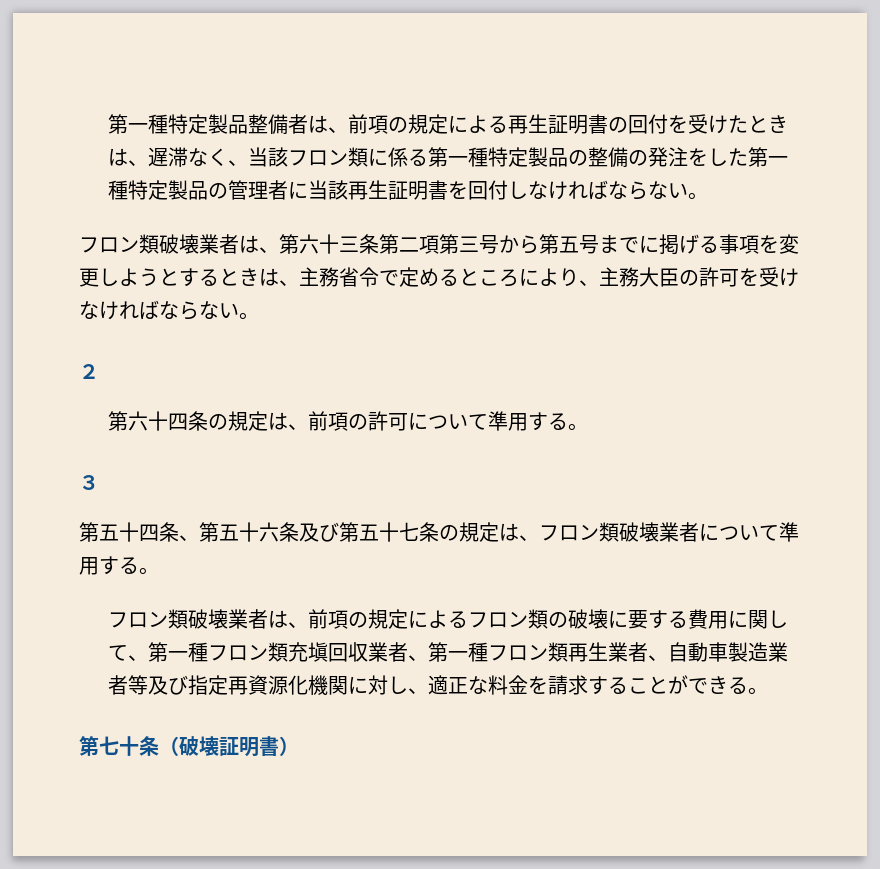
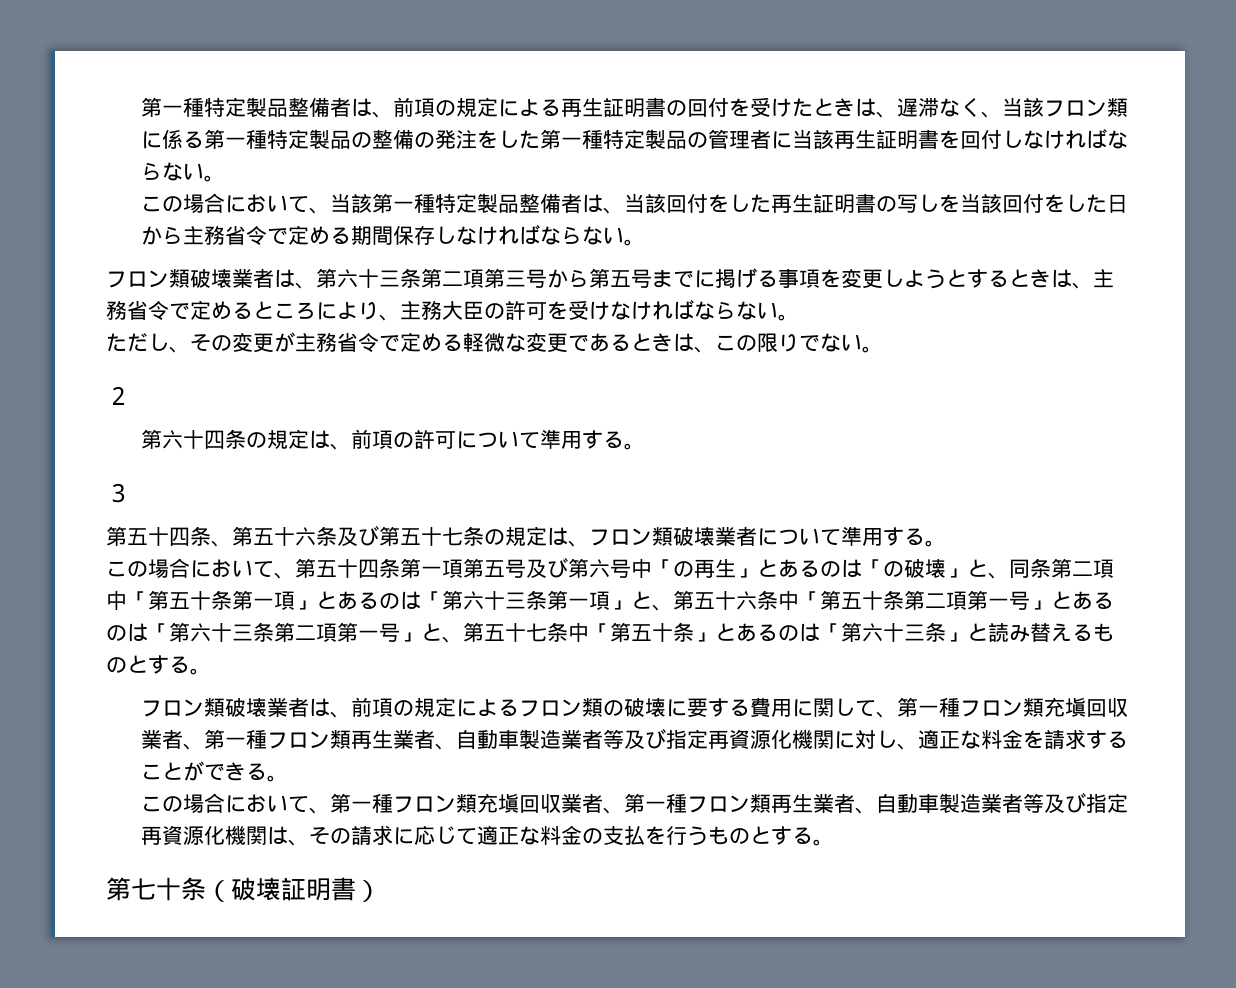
+ この場合において、当該第一種特定製品整備者は、当該回付をした再生証明書の写しを当該回付をした日から主務省令で定める期間保存しなければならない。
+ ただし、その変更が主務省令で定める軽微な変更であるときは、この限りでない。
+ この場合において、第五十四条第一項第五号及び第六号中「の再生」とあるのは「の破壊」と、同条第二項中「第五十条第一項」とあるのは「第六十三条第一項」と、第五十六条中「第五十条第二項第一号」とあるのは「第六十三条第二項第一号」と、第五十七条中「第五十条」とあるのは「第六十三条」と読み替えるものとする。
+ この場合において、第一種フロン類充塡回収業者、第一種フロン類再生業者、自動車製造業者等及び指定再資源化機関は、その請求に応じて適正な料金の支払を行うものとする。

